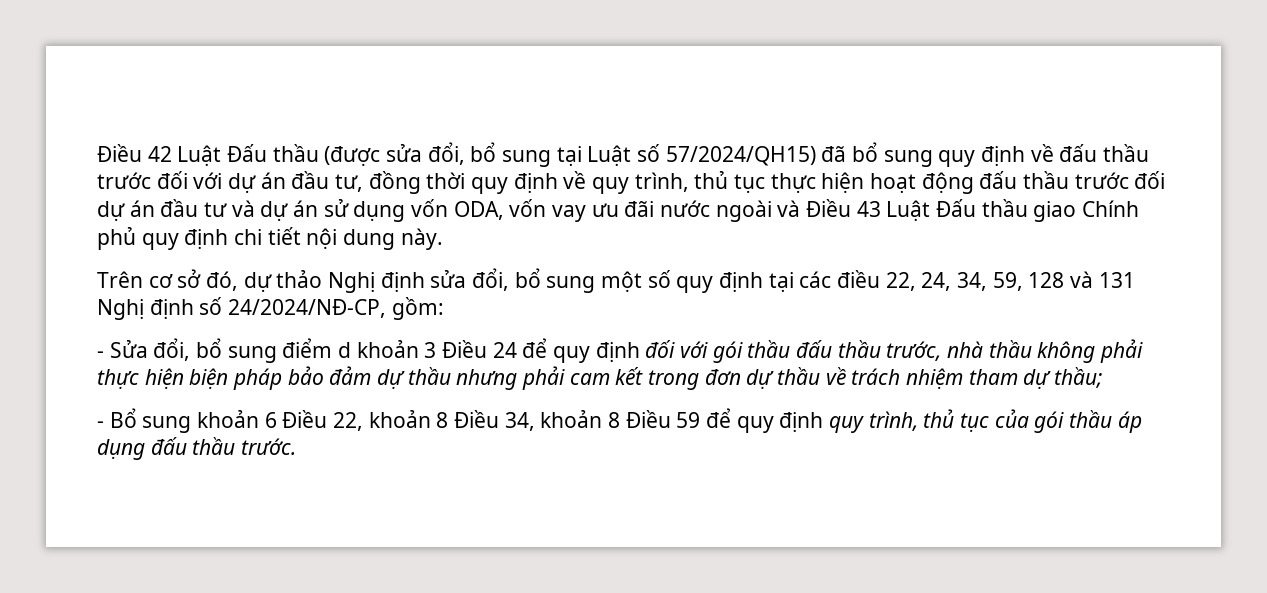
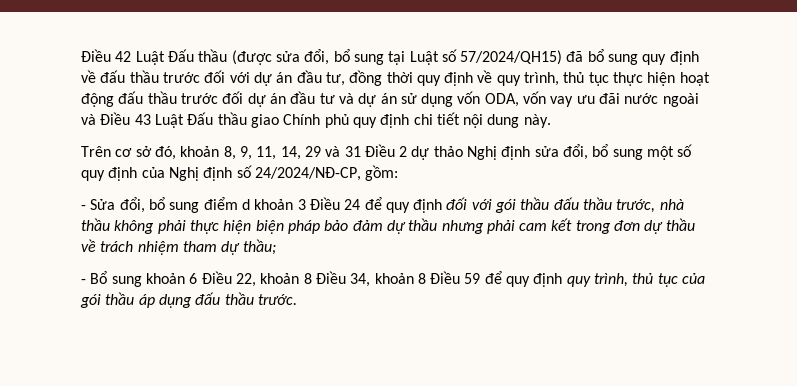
- Trên cơ sở đó, dự thảo Nghị định sửa đổi, bổ sung một số quy định tại các điều 22, 24, 34, 59, 128 và 131 Nghị định số 24/2024/NĐ-CP, gồm:
+ Trên cơ sở đó, khoản 8, 9, 11, 14, 29 và 31 Điều 2 dự thảo Nghị định sửa đổi, bổ sung một số quy định của Nghị định số 24/2024/NĐ-CP, gồm:

